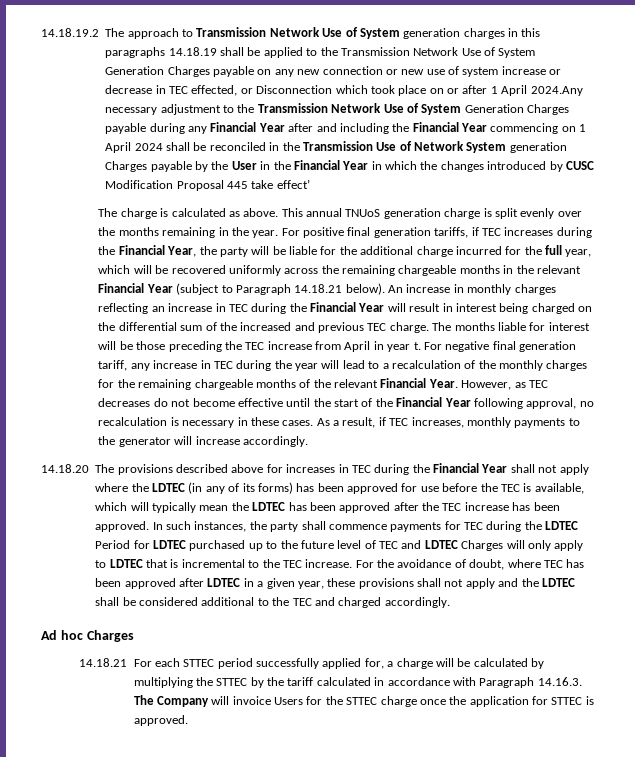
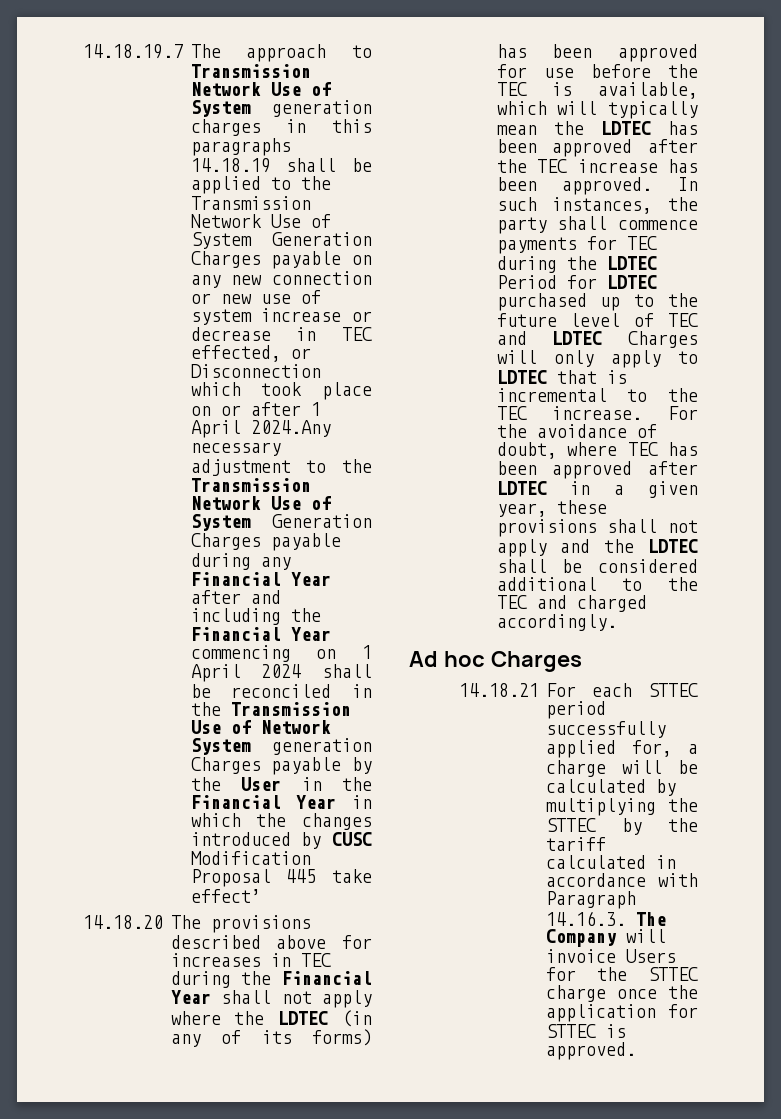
- 14.18.19.2 The approach to Transmission Network Use of System generation charges in this paragraphs 14.18.19 shall be applied to the Transmission Network Use of System Generation Charges payable on any new connection or new use of system increase or decrease in TEC effected, or Disconnection which took place on or after 1 April 2024.Any necessary adjustment to the Transmission Network Use of System Generation Charges payable during any Financial Year after and including the Financial Year commencing on 1 April 2024 shall be reconciled in the Transmission Use of Network System generation Charges payable by the User in the Financial Year in which the changes introduced by CUSC Modification Proposal 445 take effect’
+ 14.18.19.7 The approach to Transmission Network Use of System generation charges in this paragraphs 14.18.19 shall be applied to the Transmission Network Use of System Generation Charges payable on any new connection or new use of system increase or decrease in TEC effected, or Disconnection which took place on or after 1 April 2024.Any necessary adjustment to the Transmission Network Use of System Generation Charges payable during any Financial Year after and including the Financial Year commencing on 1 April 2024 shall be reconciled in the Transmission Use of Network System generation Charges payable by the User in the Financial Year in which the changes introduced by CUSC Modification Proposal 445 take effect’
- The charge is calculated as above. This annual TNUoS generation charge is split evenly over the months remaining in the year. For positive final generation tariffs, if TEC increases during the Financial Year, the party will be liable for the additional charge incurred for the full year, which will be recovered uniformly across the remaining chargeable months in the relevant Financial Year (subject to Paragraph 14.18.21 below). An increase in monthly charges reflecting an increase in TEC during the Financial Year will result in interest being charged on the differential sum of the increased and previous TEC charge. The months liable for interest will be those preceding the TEC increase from April in year t. For negative final generation tariff, any increase in TEC during the year will lead to a recalculation of the monthly charges for the remaining chargeable months of the relevant Financial Year. However, as TEC decreases do not become effective until the start of the Financial Year following approval, no recalculation is necessary in these cases. As a result, if TEC increases, monthly payments to the generator will increase accordingly.

